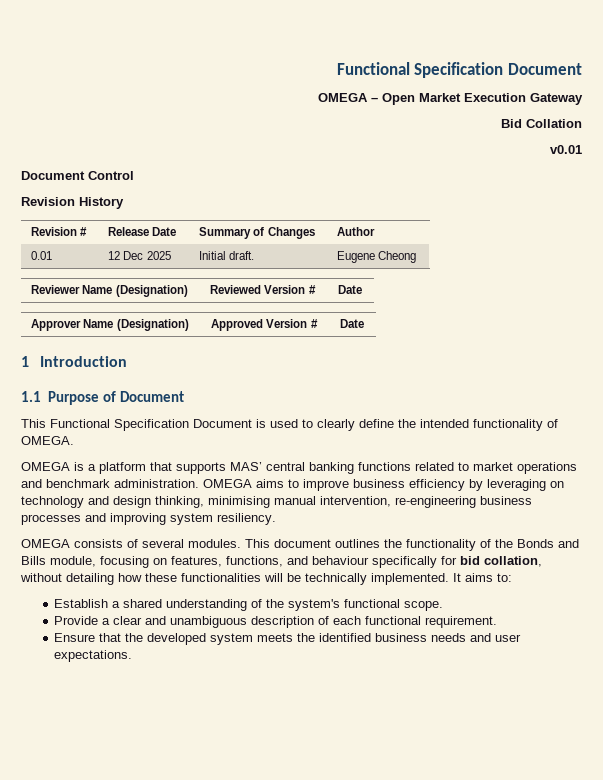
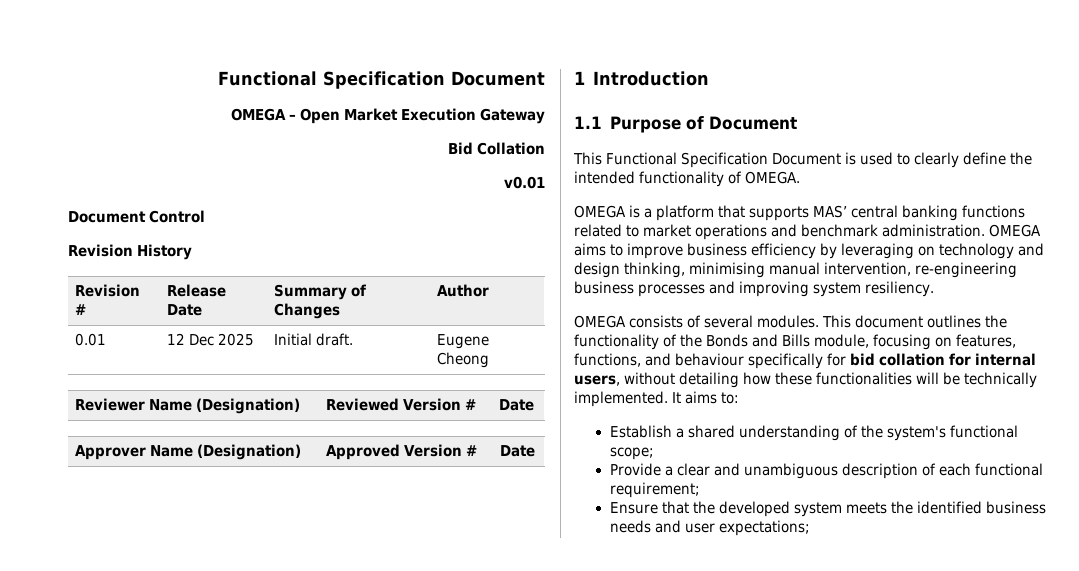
- This document outlines the functionality of the Bonds and Bills module, focusing on features, functions, and behaviour specifically for bid collation, without detailing how these functionalities will be technically implemented.
+ This document outlines the functionality of the Bonds and Bills module, focusing on features, functions, and behaviour specifically for bid collation for internal users, without detailing how these functionalities will be technically implemented.
- Establish a shared understanding of the system's functional scope.
+ Establish a shared understanding of the system's functional scope;
- Provide a clear and unambiguous description of each functional requirement.
+ Provide a clear and unambiguous description of each functional requirement;
- Ensure that the developed system meets the identified business needs and user expectations.
+ Ensure that the developed system meets the identified business needs and user expectations;

